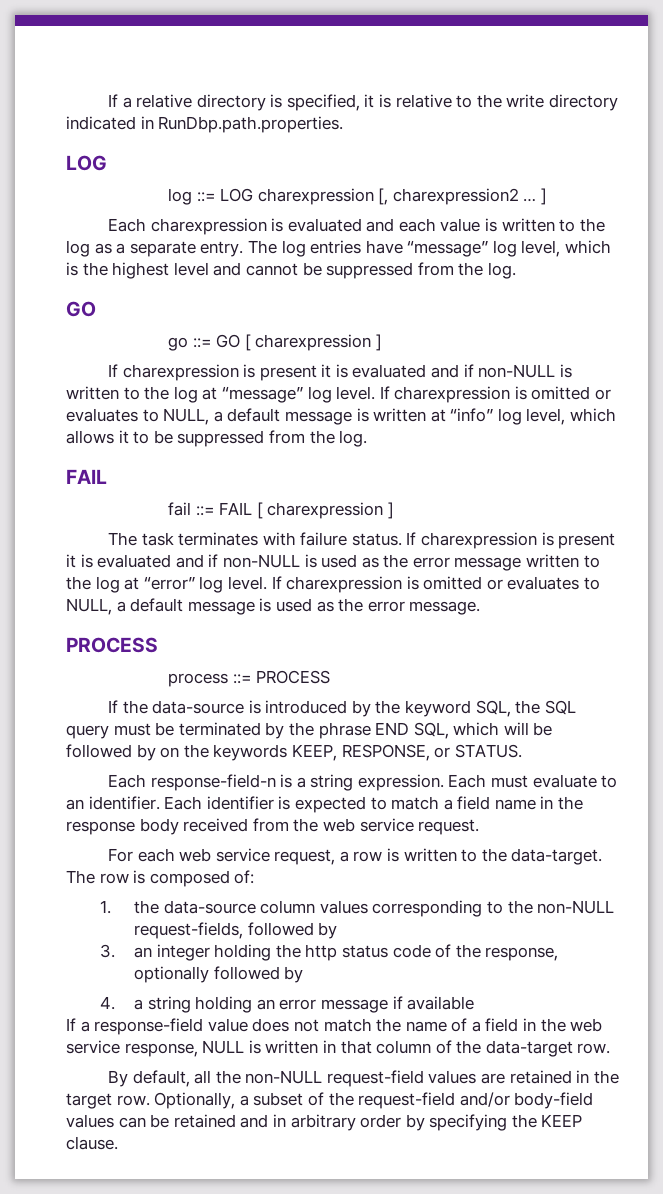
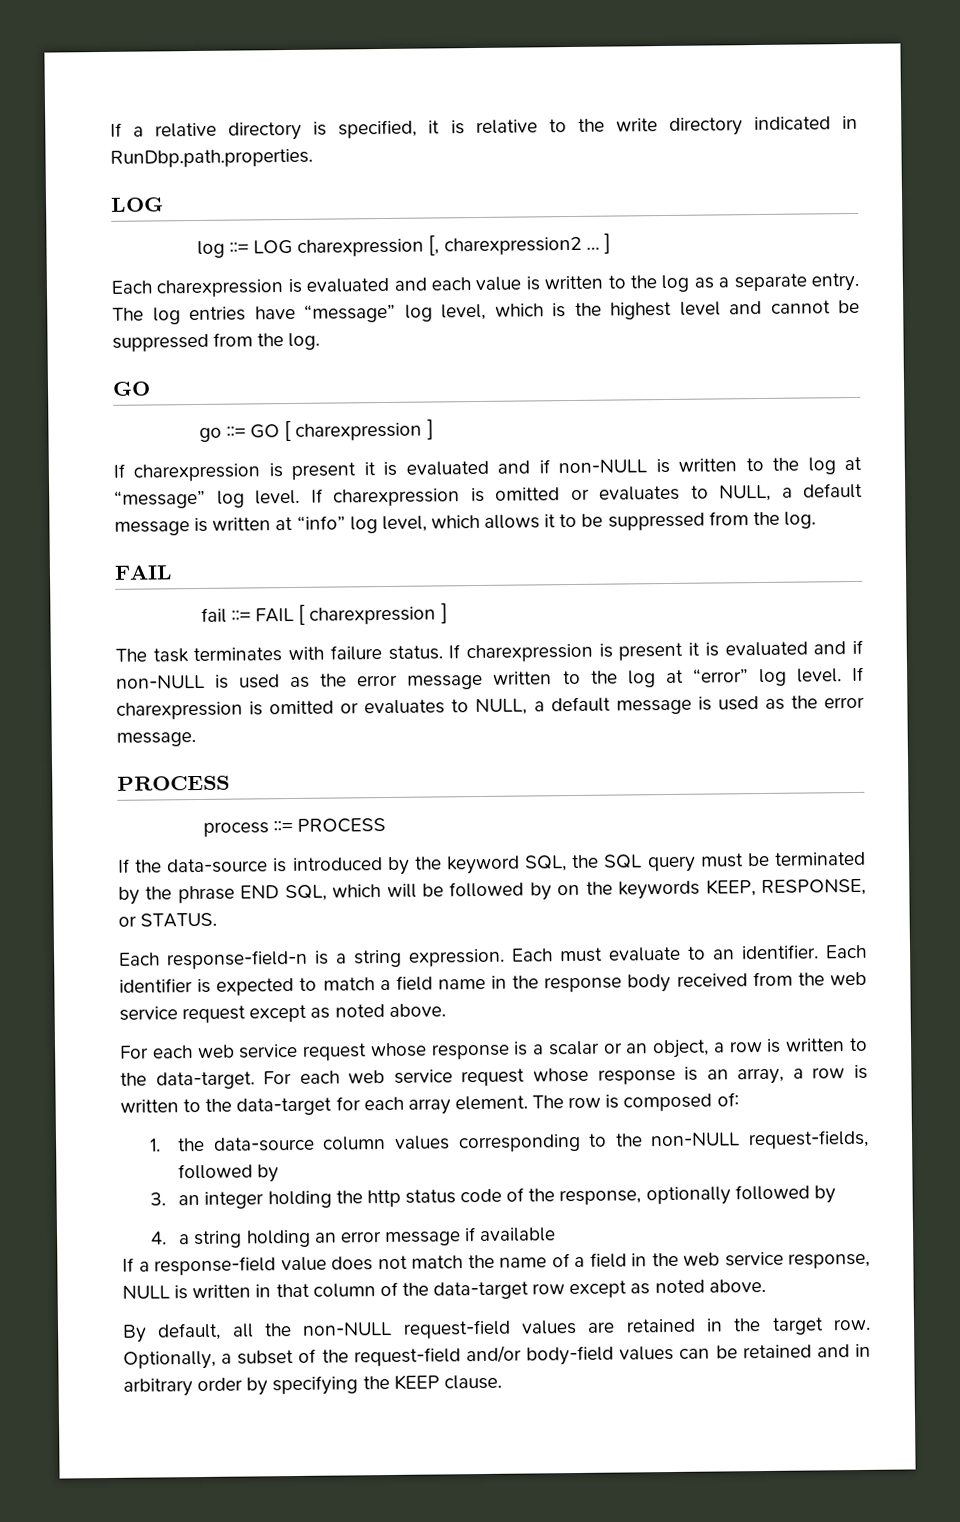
- Each identifier is expected to match a field name in the response body received from the web service request.
- For each web service request, a row is written to the data-target.
+ Each identifier is expected to match a field name in the response body received from the web service request except as noted above.
+ For each web service request whose response is a scalar or an object, a row is written to the data-target.
+ For each web service request whose response is an array, a row is written to the data-target for each array element.
- If a response-field value does not match the name of a field in the web service response, NULL is written in that column of the data-target row.
+ If a response-field value does not match the name of a field in the web service response, NULL is written in that column of the data-target row except as noted above.

